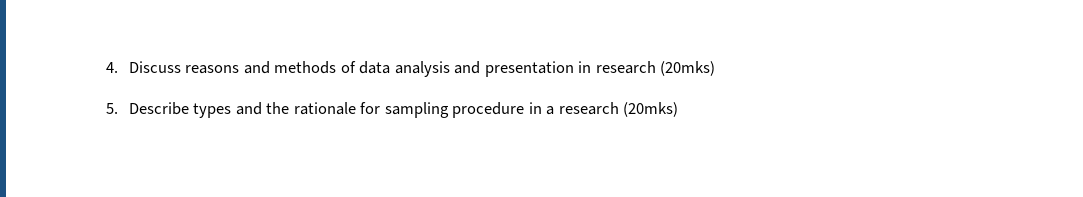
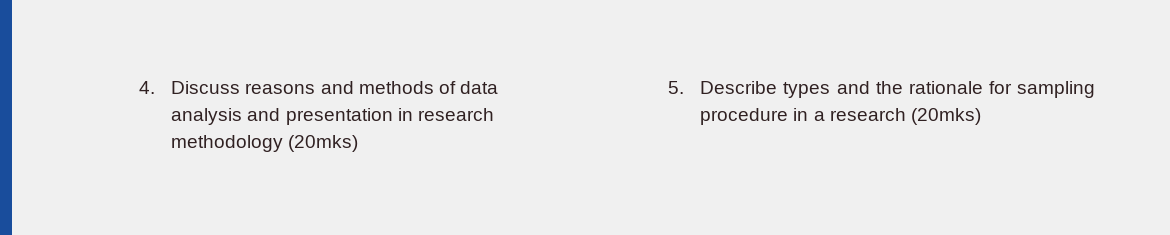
- 4. Discuss reasons and methods of data analysis and presentation in research (20mks)
+ 4. Discuss reasons and methods of data analysis and presentation in research methodology (20mks)

